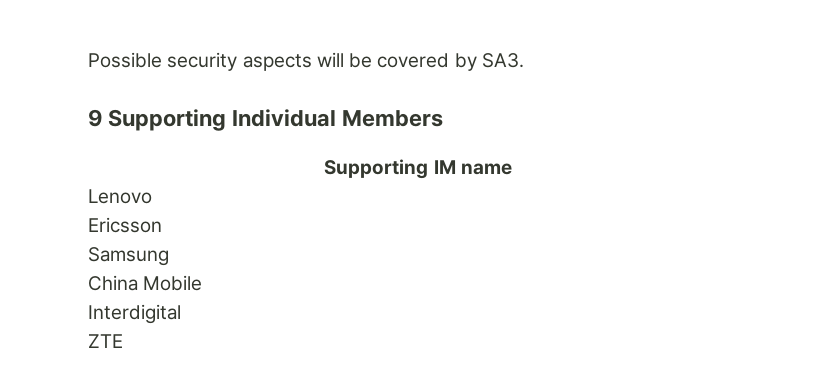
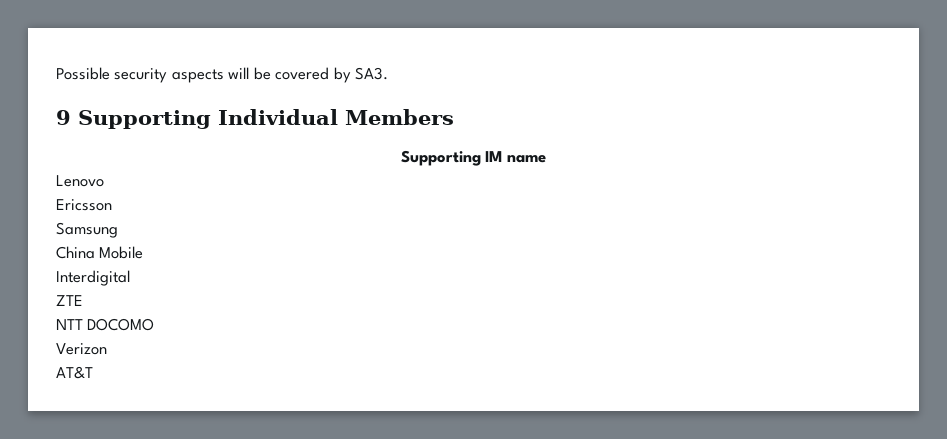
+ NTT DOCOMO
+ Verizon
+ AT&T

